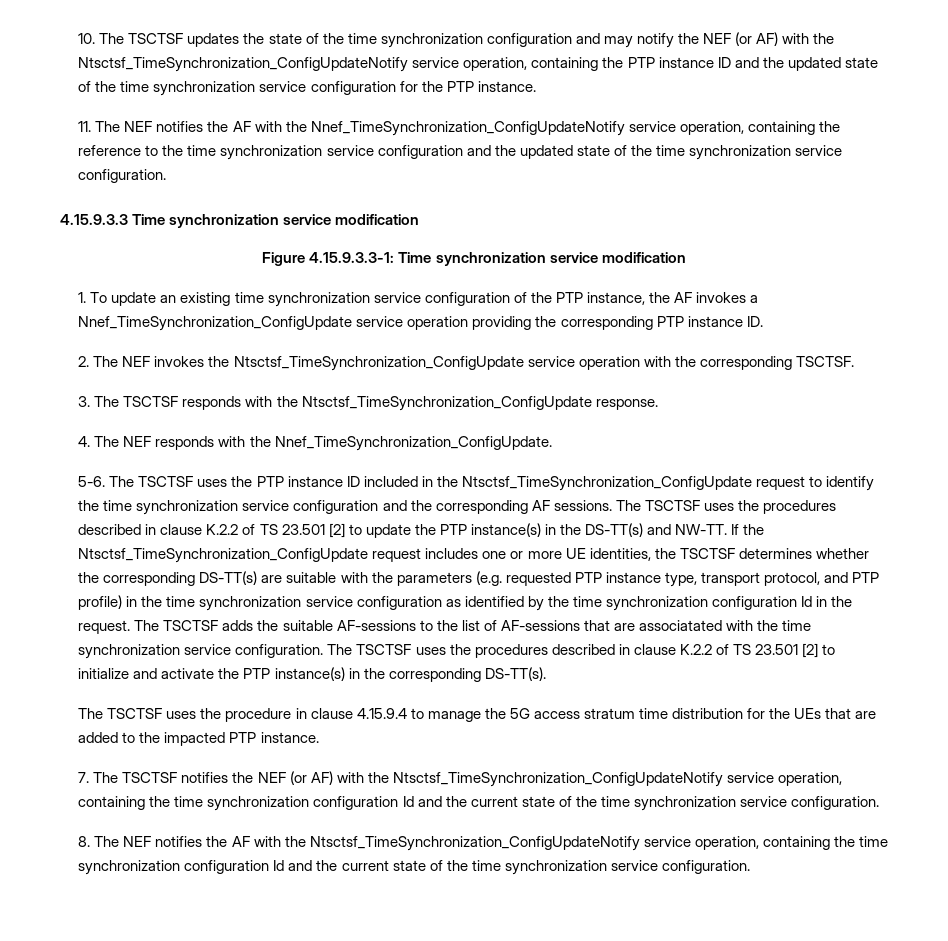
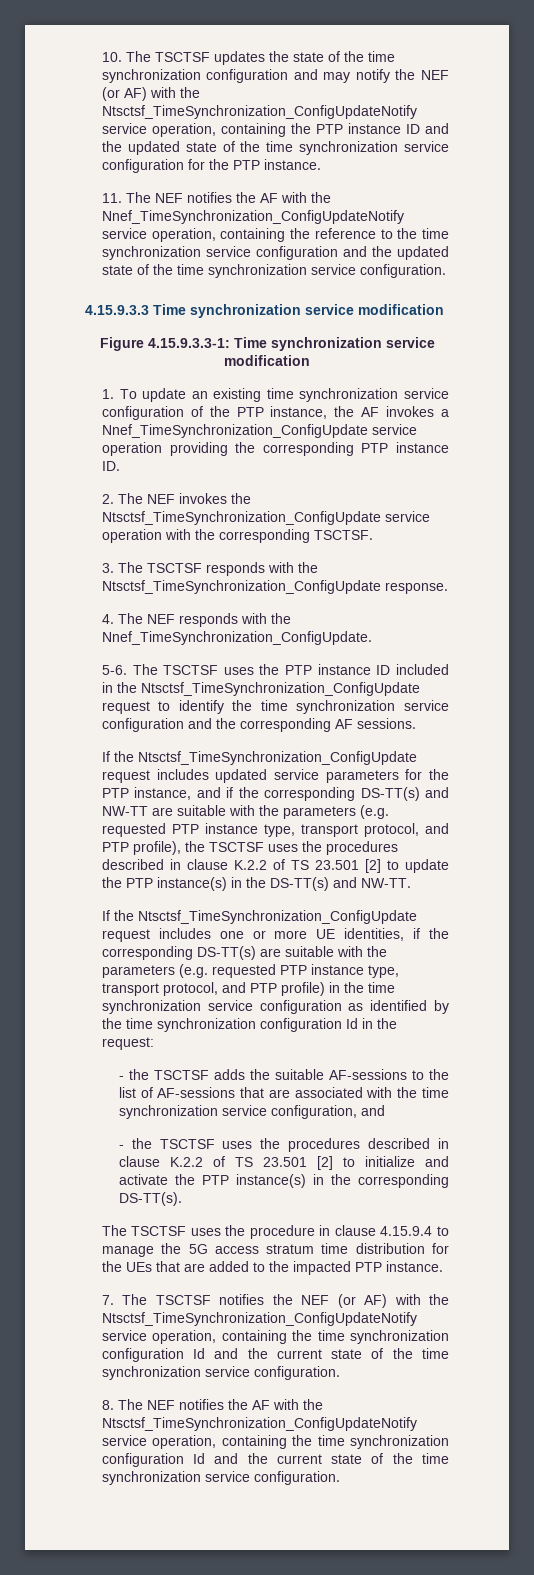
- The TSCTSF uses the PTP instance ID included in the Ntsctsf_TimeSynchronization_ConfigUpdate request to identify the time synchronization service configuration and the corresponding AF sessions. The TSCTSF uses the procedures described in clause K.2.2 of TS 23.501 [2] to update the PTP instance(s) in the DS-TT(s) and NW-TT. If the Ntsctsf_TimeSynchronization_ConfigUpdate request includes one or more UE identities, the TSCTSF determines whether the corresponding DS-TT(s) are suitable with the parameters (e.g. requested PTP instance type, transport protocol, and PTP profile) in the time synchronization service configuration as identified by the time synchronization configuration Id in the request. The TSCTSF adds the suitable AF-sessions to the list of AF-sessions that are associatated with the time synchronization service configuration. The TSCTSF uses the procedures described in clause K.2.2 of TS 23.501 [2] to initialize and activate the PTP instance(s) in the corresponding DS-TT(s).
+ The TSCTSF uses the PTP instance ID included in the Ntsctsf_TimeSynchronization_ConfigUpdate request to identify the time synchronization service configuration and the corresponding AF sessions.
+ If the Ntsctsf_TimeSynchronization_ConfigUpdate request includes updated service parameters for the PTP instance, and if the corresponding DS-TT(s) and NW-TT are suitable with the parameters (e.g. requested PTP instance type, transport protocol, and PTP profile), the TSCTSF uses the procedures described in clause K.2.2 of TS 23.501 [2] to update the PTP instance(s) in the DS-TT(s) and NW-TT.
+ If the Ntsctsf_TimeSynchronization_ConfigUpdate request includes one or more UE identities, if the corresponding DS-TT(s) are suitable with the parameters (e.g. requested PTP instance type, transport protocol, and PTP profile) in the time synchronization service configuration as identified by the time synchronization configuration Id in the request:
+ - the TSCTSF adds the suitable AF-sessions to the list of AF-sessions that are associated with the time synchronization service configuration, and
+ - the TSCTSF uses the procedures described in clause K.2.2 of TS 23.501 [2] to initialize and activate the PTP instance(s) in the corresponding DS-TT(s).

